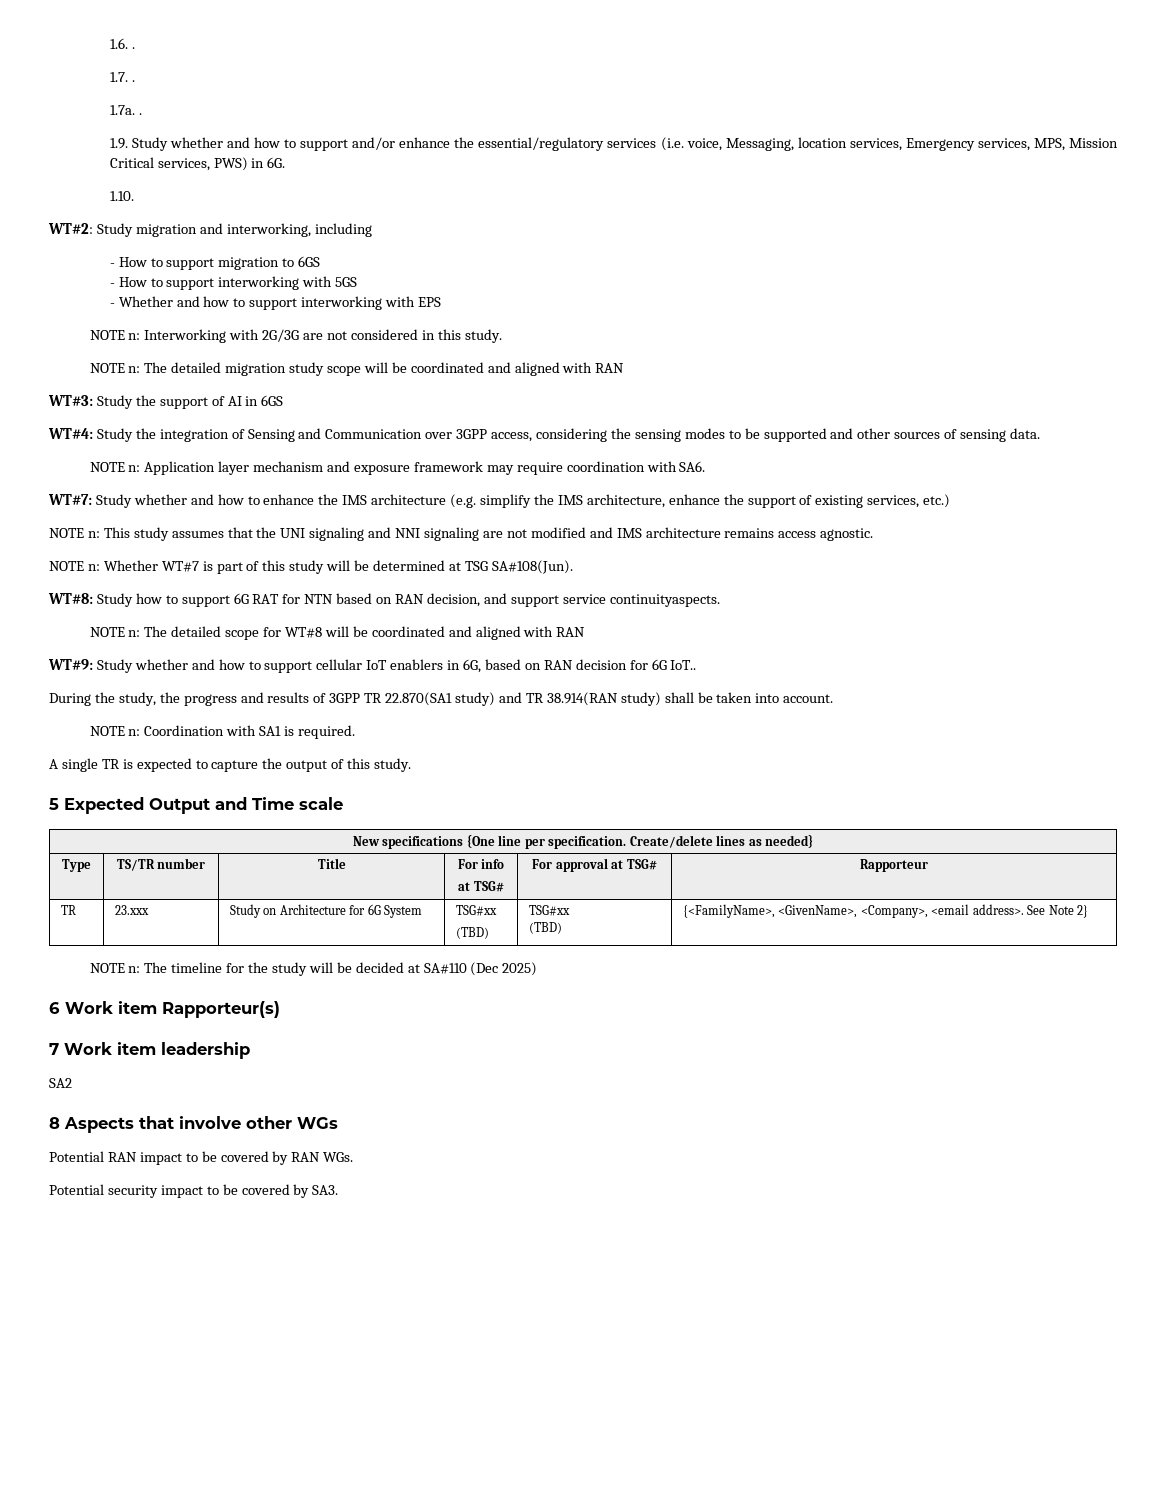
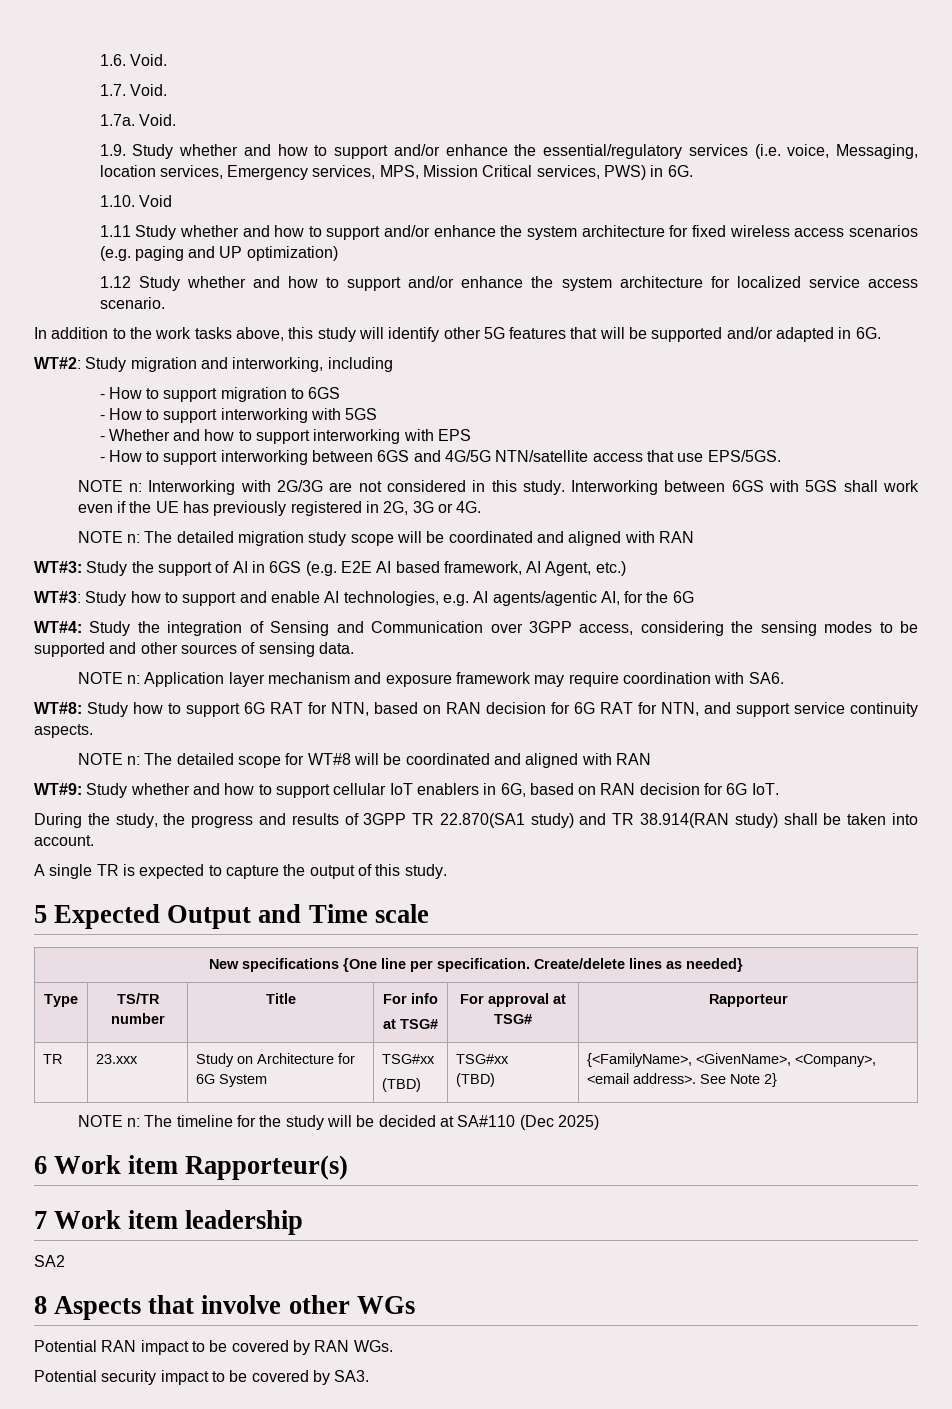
- 1.6. .
+ 1.6. Void.
- 1.7. .
+ 1.7. Void.
- 1.7a. .
+ 1.7a. Void.
- 1.10.
+ 1.10. Void
+ 1.11 Study whether and how to support and/or enhance the system architecture for fixed wireless access scenarios (e.g. paging and UP optimization)
+ 1.12 Study whether and how to support and/or enhance the system architecture for localized service access scenario.
+ In addition to the work tasks above, this study will identify other 5G features that will be supported and/or adapted in 6G.
+ - How to support interworking between 6GS and 4G/5G NTN/satellite access that use EPS/5GS.
+ Interworking between 6GS with 5GS shall work even if the UE has previously registered in 2G, 3G or 4G.
- WT#3: Study the support of AI in 6GS
+ WT#3: Study the support of AI in 6GS (e.g. E2E AI based framework, AI Agent, etc.)
+ WT#3: Study how to support and enable AI technologies, e.g. AI agents/agentic AI, for the 6G
- WT#7: Study whether and how to enhance the IMS architecture (e.g. simplify the IMS architecture, enhance the support of existing services, etc.)
- NOTE n: This study assumes that the UNI signaling and NNI signaling are not modified and IMS architecture remains access agnostic.
- NOTE n: Whether WT#7 is part of this study will be determined at TSG SA#108(Jun).
- WT#8: Study how to support 6G RAT for NTN based on RAN decision, and support service continuityaspects.
+ WT#8: Study how to support 6G RAT for NTN, based on RAN decision for 6G RAT for NTN, and support service continuity aspects.
- WT#9: Study whether and how to support cellular IoT enablers in 6G, based on RAN decision for 6G IoT..
+ WT#9: Study whether and how to support cellular IoT enablers in 6G, based on RAN decision for 6G IoT.
- NOTE n: Coordination with SA1 is required.

